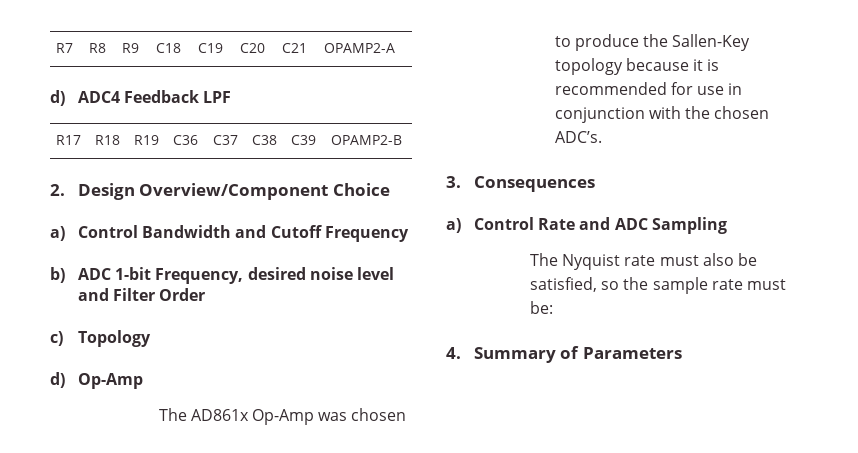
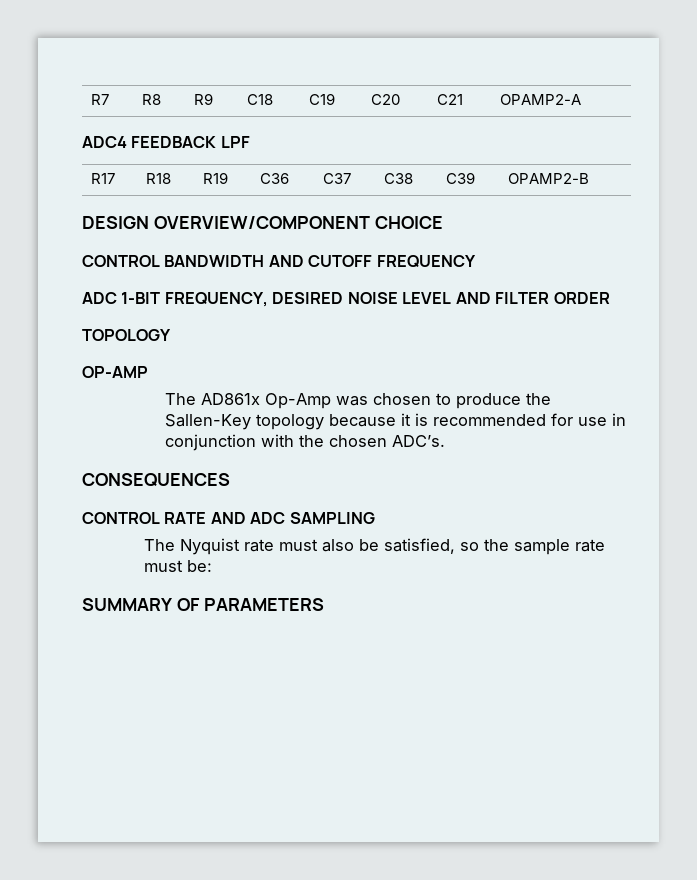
- d) ADC4 Feedback LPF
+ ADC4 FEEDBACK LPF
- 2. Design Overview/Component Choice
- a) Control Bandwidth and Cutoff Frequency
- b) ADC 1-bit Frequency, desired noise level and Filter Order
- c) Topology
- d) Op-Amp
+ DESIGN OVERVIEW/COMPONENT CHOICE
+ CONTROL BANDWIDTH AND CUTOFF FREQUENCY
+ ADC 1-BIT FREQUENCY, DESIRED NOISE LEVEL AND FILTER ORDER
+ TOPOLOGY
+ OP-AMP
- 3. Consequences
- a) Control Rate and ADC Sampling
+ CONSEQUENCES
+ CONTROL RATE AND ADC SAMPLING
- 4. Summary of Parameters
+ SUMMARY OF PARAMETERS

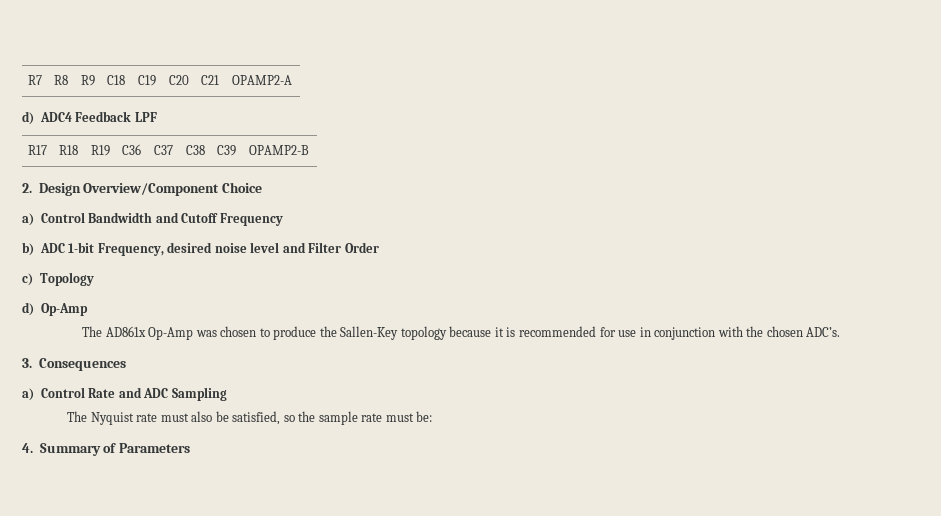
- ADC4 FEEDBACK LPF
+ d) ADC4 Feedback LPF
- DESIGN OVERVIEW/COMPONENT CHOICE
- CONTROL BANDWIDTH AND CUTOFF FREQUENCY
- ADC 1-BIT FREQUENCY, DESIRED NOISE LEVEL AND FILTER ORDER
- TOPOLOGY
- OP-AMP
+ 2. Design Overview/Component Choice
+ a) Control Bandwidth and Cutoff Frequency
+ b) ADC 1-bit Frequency, desired noise level and Filter Order
+ c) Topology
+ d) Op-Amp
- CONSEQUENCES
- CONTROL RATE AND ADC SAMPLING
+ 3. Consequences
+ a) Control Rate and ADC Sampling
- SUMMARY OF PARAMETERS
+ 4. Summary of Parameters

